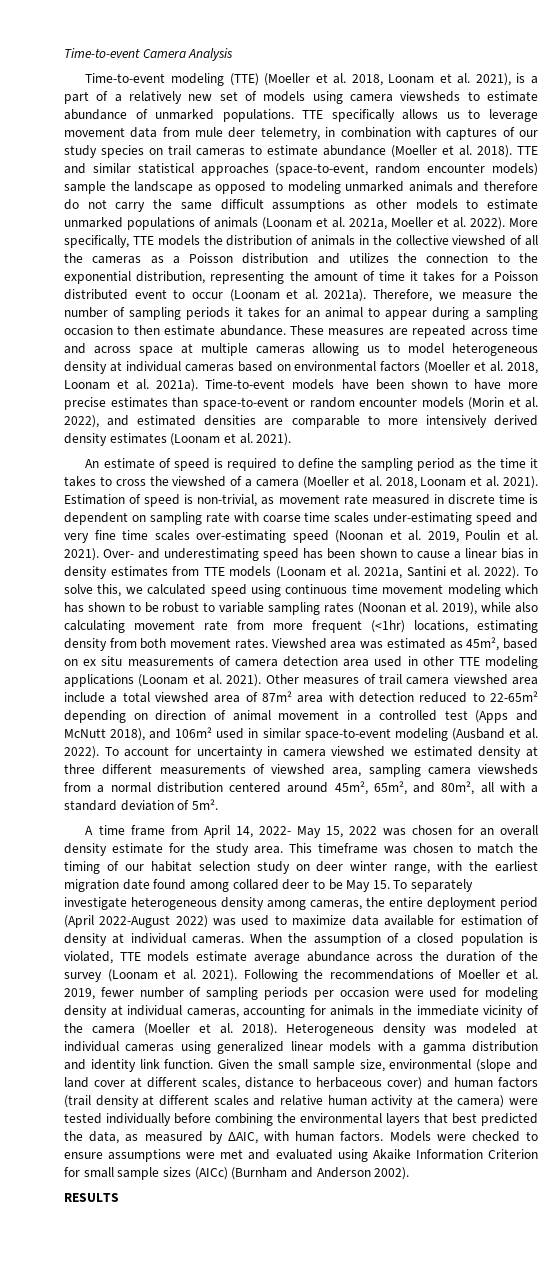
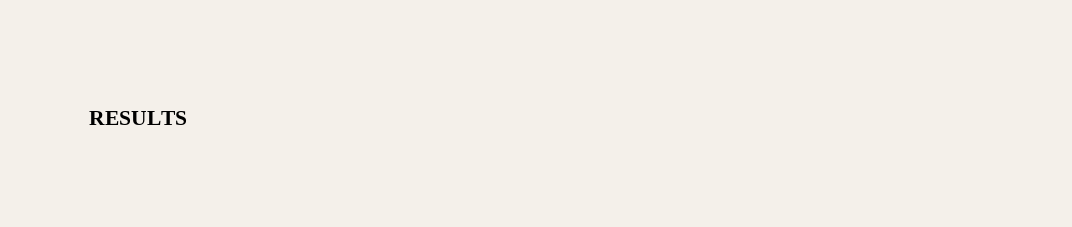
- Time-to-event Camera Analysis
- Time-to-event modeling (TTE) (Moeller et al. 2018, Loonam et al. 2021), is a part of a relatively new set of models using camera viewsheds to estimate abundance of unmarked populations. TTE specifically allows us to leverage movement data from mule deer telemetry, in combination with captures of our study species on trail cameras to estimate abundance (Moeller et al. 2018). TTE and similar statistical approaches (space-to-event, random encounter models) sample the landscape as opposed to modeling unmarked animals and therefore do not carry the same difficult assumptions as other models to estimate unmarked populations of animals (Loonam et al. 2021a, Moeller et al. 2022). More specifically, TTE models the distribution of animals in the collective viewshed of all the cameras as a Poisson distribution and utilizes the connection to the exponential distribution, representing the amount of time it takes for a Poisson distributed event to occur (Loonam et al. 2021a). Therefore, we measure the number of sampling periods it takes for an animal to appear during a sampling occasion to then estimate abundance. These measures are repeated across time and across space at multiple cameras allowing us to model heterogeneous density at individual cameras based on environmental factors (Moeller et al. 2018, Loonam et al. 2021a). Time-to-event models have been shown to have more precise estimates than space-to-event or random encounter models (Morin et al. 2022), and estimated densities are comparable to more intensively derived density estimates (Loonam et al. 2021).
- An estimate of speed is required to define the sampling period as the time it takes to cross the viewshed of a camera (Moeller et al. 2018, Loonam et al. 2021). Estimation of speed is non-trivial, as movement rate measured in discrete time is dependent on sampling rate with coarse time scales under-estimating speed and very fine time scales over-estimating speed (Noonan et al. 2019, Poulin et al. 2021). Over- and underestimating speed has been shown to cause a linear bias in density estimates from TTE models (Loonam et al. 2021a, Santini et al. 2022). To solve this, we calculated speed using continuous time movement modeling which has shown to be robust to variable sampling rates (Noonan et al. 2019), while also calculating movement rate from more frequent (<1hr) locations, estimating density from both movement rates. Viewshed area was estimated as 45m², based on ex situ measurements of camera detection area used in other TTE modeling applications (Loonam et al. 2021). Other measures of trail camera viewshed area include a total viewshed area of 87m² area with detection reduced to 22-65m² depending on direction of animal movement in a controlled test (Apps and McNutt 2018), and 106m² used in similar space-to-event modeling (Ausband et al. 2022). To account for uncertainty in camera viewshed we estimated density at three different measurements of viewshed area, sampling camera viewsheds from a normal distribution centered around 45m², 65m², and 80m², all with a standard deviation of 5m².
- A time frame from April 14, 2022- May 15, 2022 was chosen for an overall density estimate for the study area. This timeframe was chosen to match the timing of our habitat selection study on deer winter range, with the earliest migration date found among collared deer to be May 15. To separately investigate heterogeneous density among cameras, the entire deployment period (April 2022-August 2022) was used to maximize data available for estimation of density at individual cameras. When the assumption of a closed population is violated, TTE models estimate average abundance across the duration of the survey (Loonam et al. 2021). Following the recommendations of Moeller et al. 2019, fewer number of sampling periods per occasion were used for modeling density at individual cameras, accounting for animals in the immediate vicinity of the camera (Moeller et al. 2018). Heterogeneous density was modeled at individual cameras using generalized linear models with a gamma distribution and identity link function. Given the small sample size, environmental (slope and land cover at different scales, distance to herbaceous cover) and human factors (trail density at different scales and relative human activity at the camera) were tested individually before combining the environmental layers that best predicted the data, as measured by ΔAIC, with human factors. Models were checked to ensure assumptions were met and evaluated using Akaike Information Criterion for small sample sizes (AICc) (Burnham and Anderson 2002).

